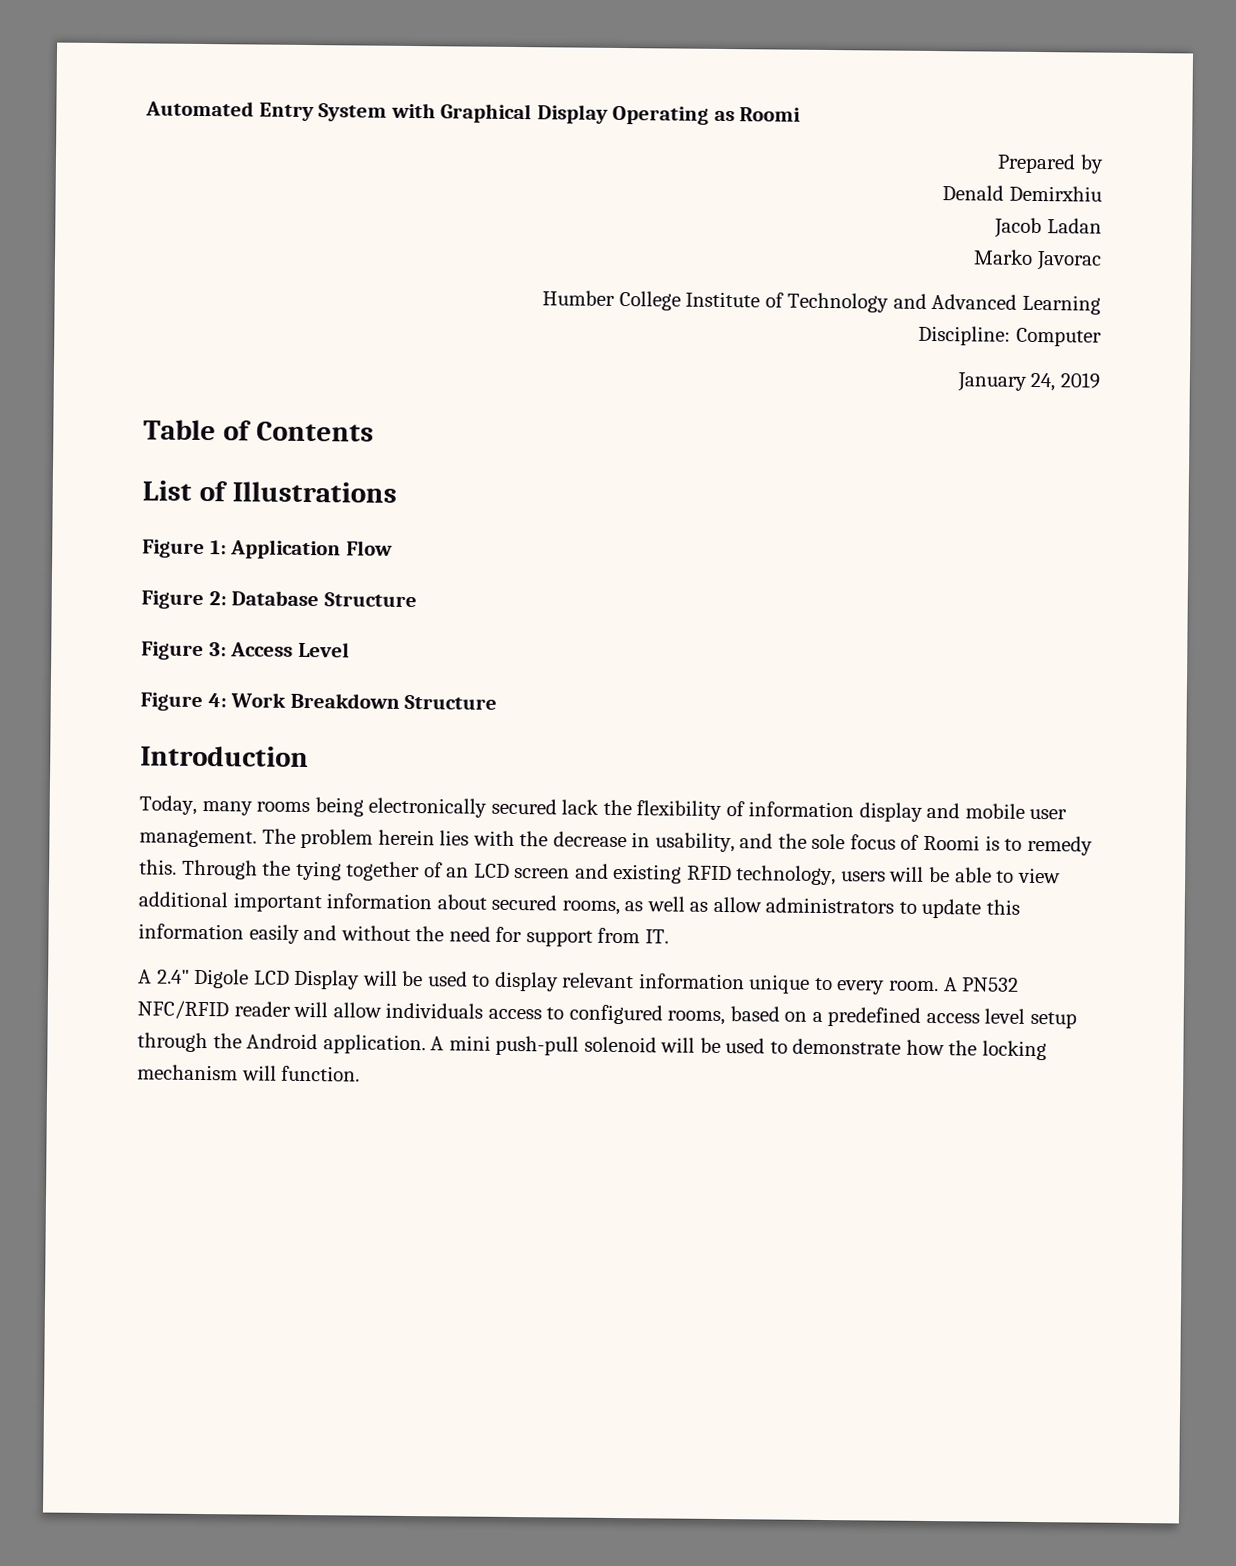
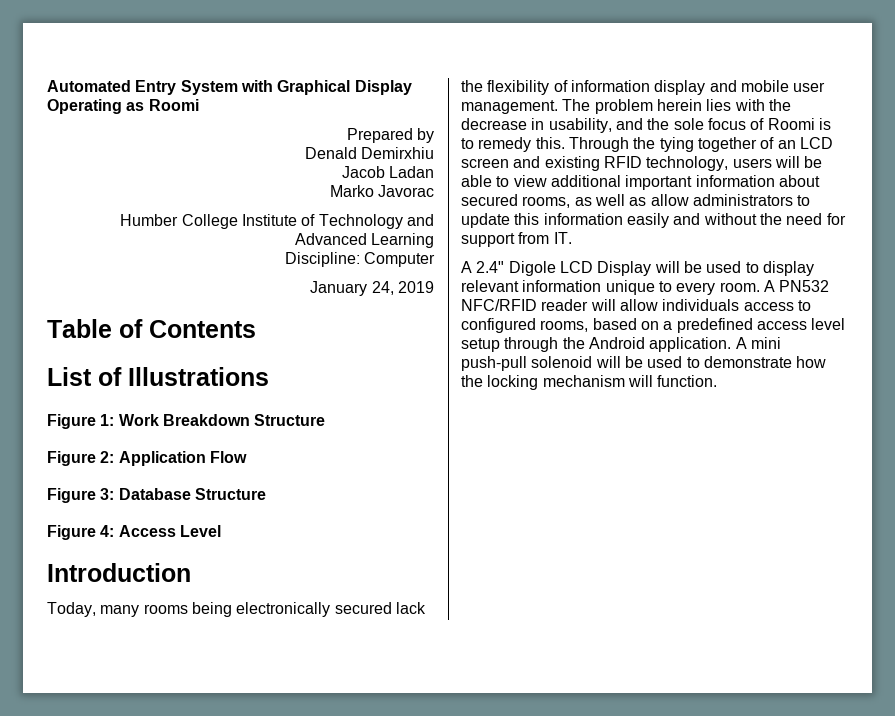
- Figure 1: Application Flow
+ Figure 1: Work Breakdown Structure
+ Figure 2: Application Flow
- Figure 2: Database Structure
+ Figure 3: Database Structure
- Figure 3: Access Level
+ Figure 4: Access Level
- Figure 4: Work Breakdown Structure

